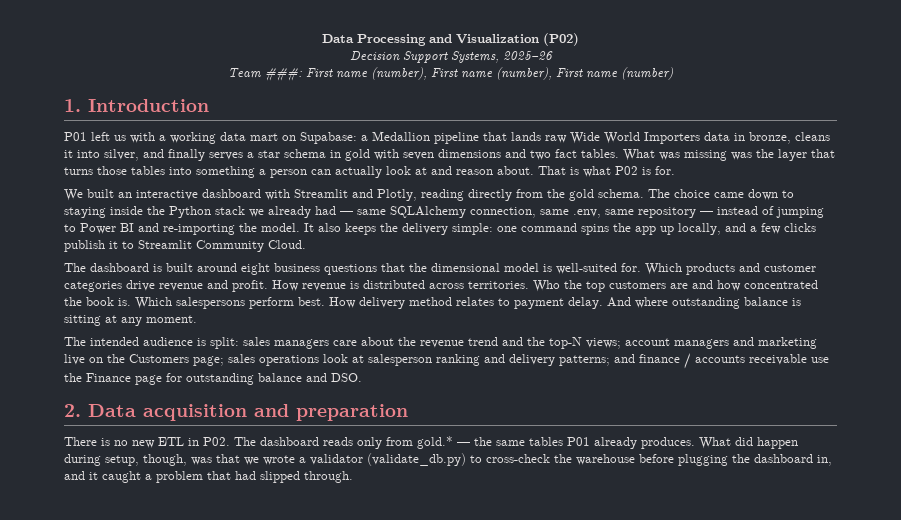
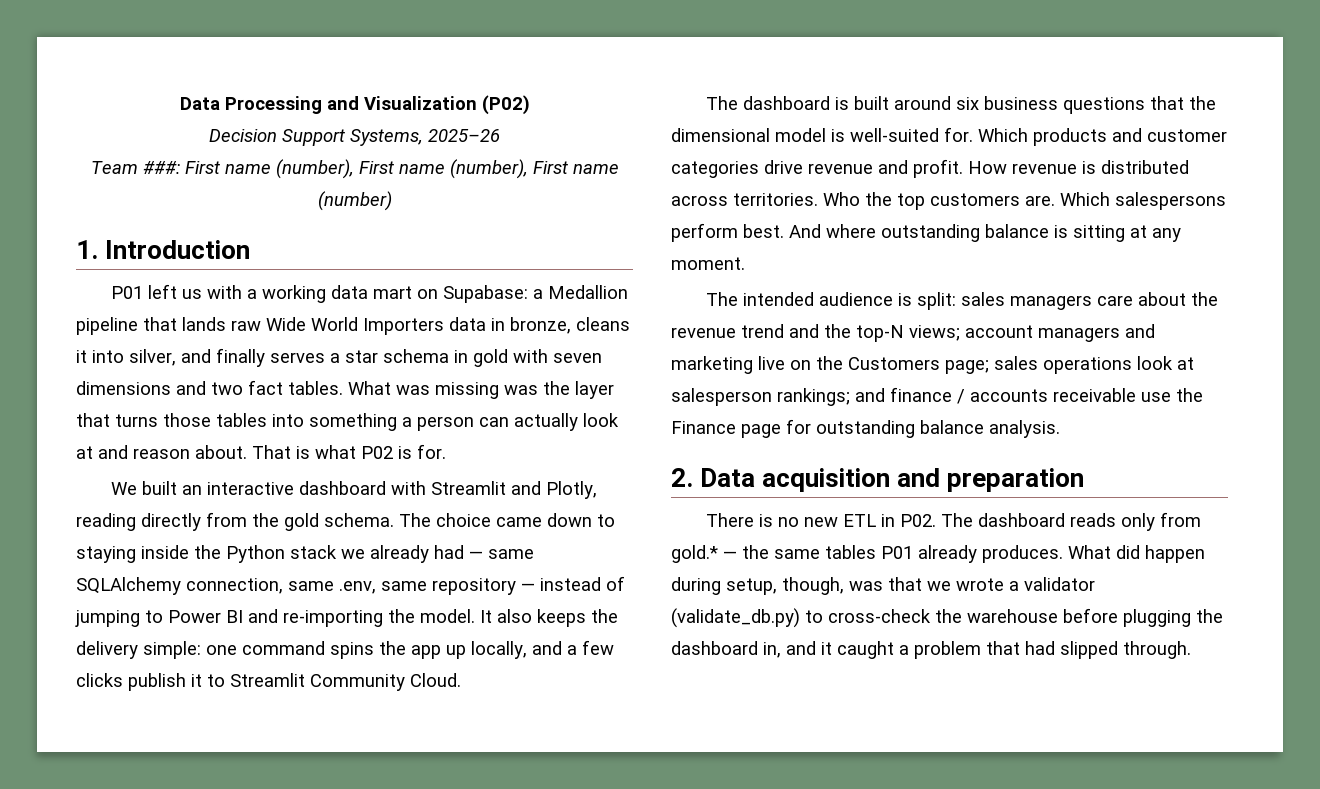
- The dashboard is built around eight business questions that the dimensional model is well-suited for.
+ The dashboard is built around six business questions that the dimensional model is well-suited for.
- Who the top customers are and how concentrated the book is. Which salespersons perform best. How delivery method relates to payment delay.
+ Who the top customers are. Which salespersons perform best.
- The intended audience is split: sales managers care about the revenue trend and the top-N views; account managers and marketing live on the Customers page; sales operations look at salesperson ranking and delivery patterns; and finance / accounts receivable use the Finance page for outstanding balance and DSO.
+ The intended audience is split: sales managers care about the revenue trend and the top-N views; account managers and marketing live on the Customers page; sales operations look at salesperson rankings; and finance / accounts receivable use the Finance page for outstanding balance analysis.

